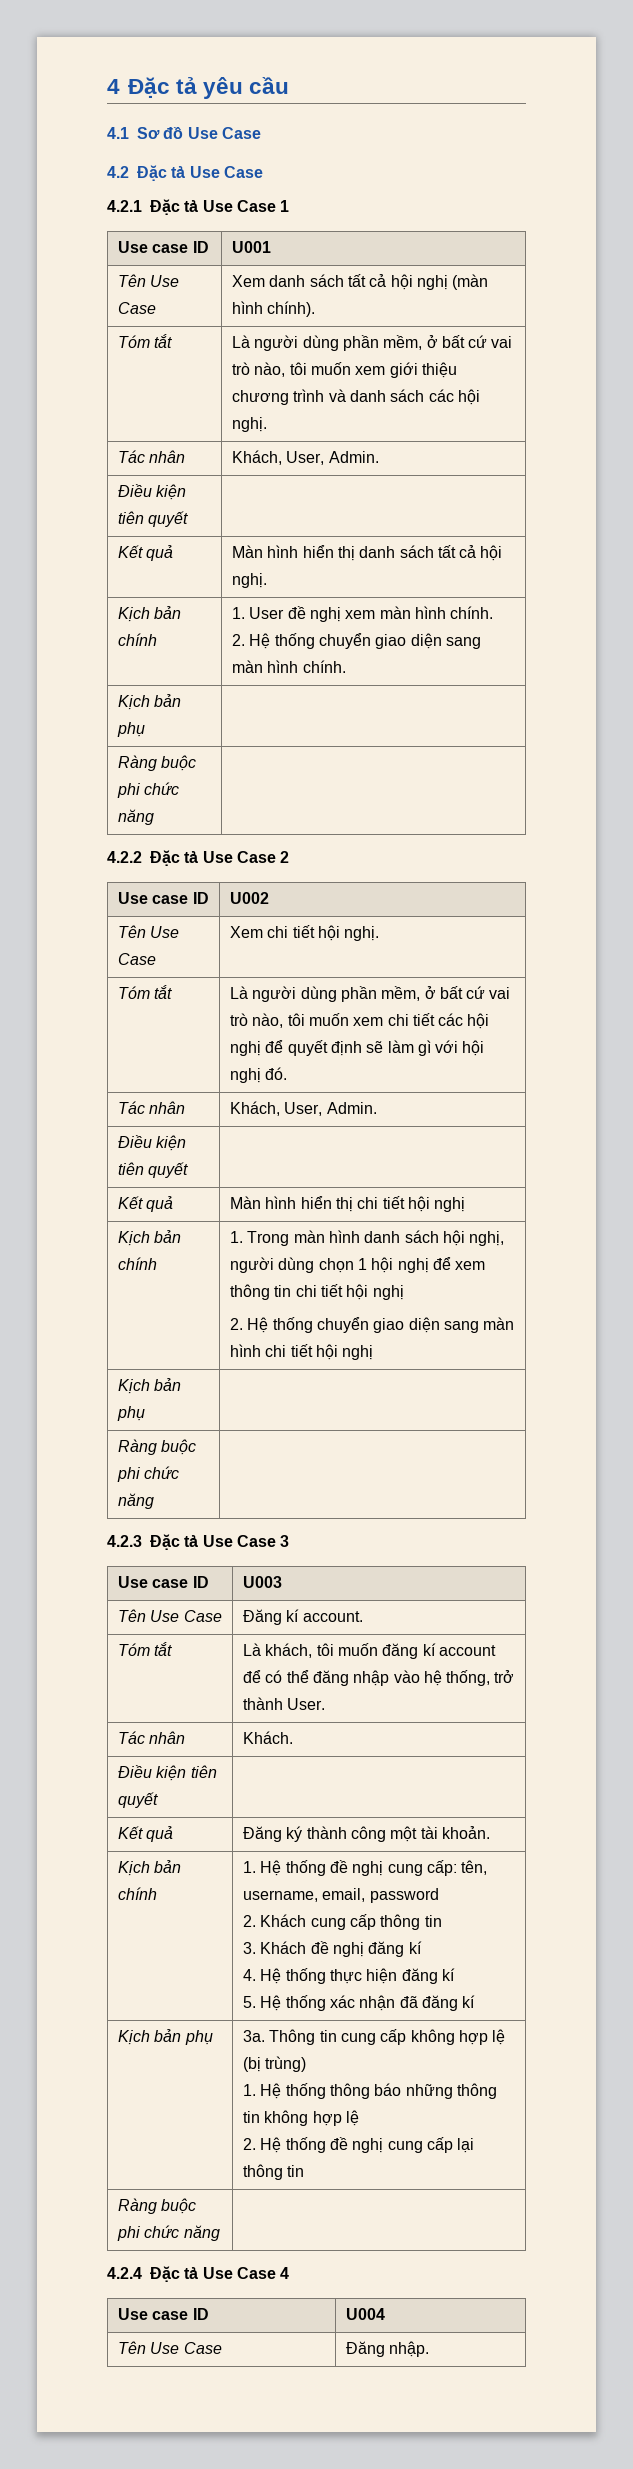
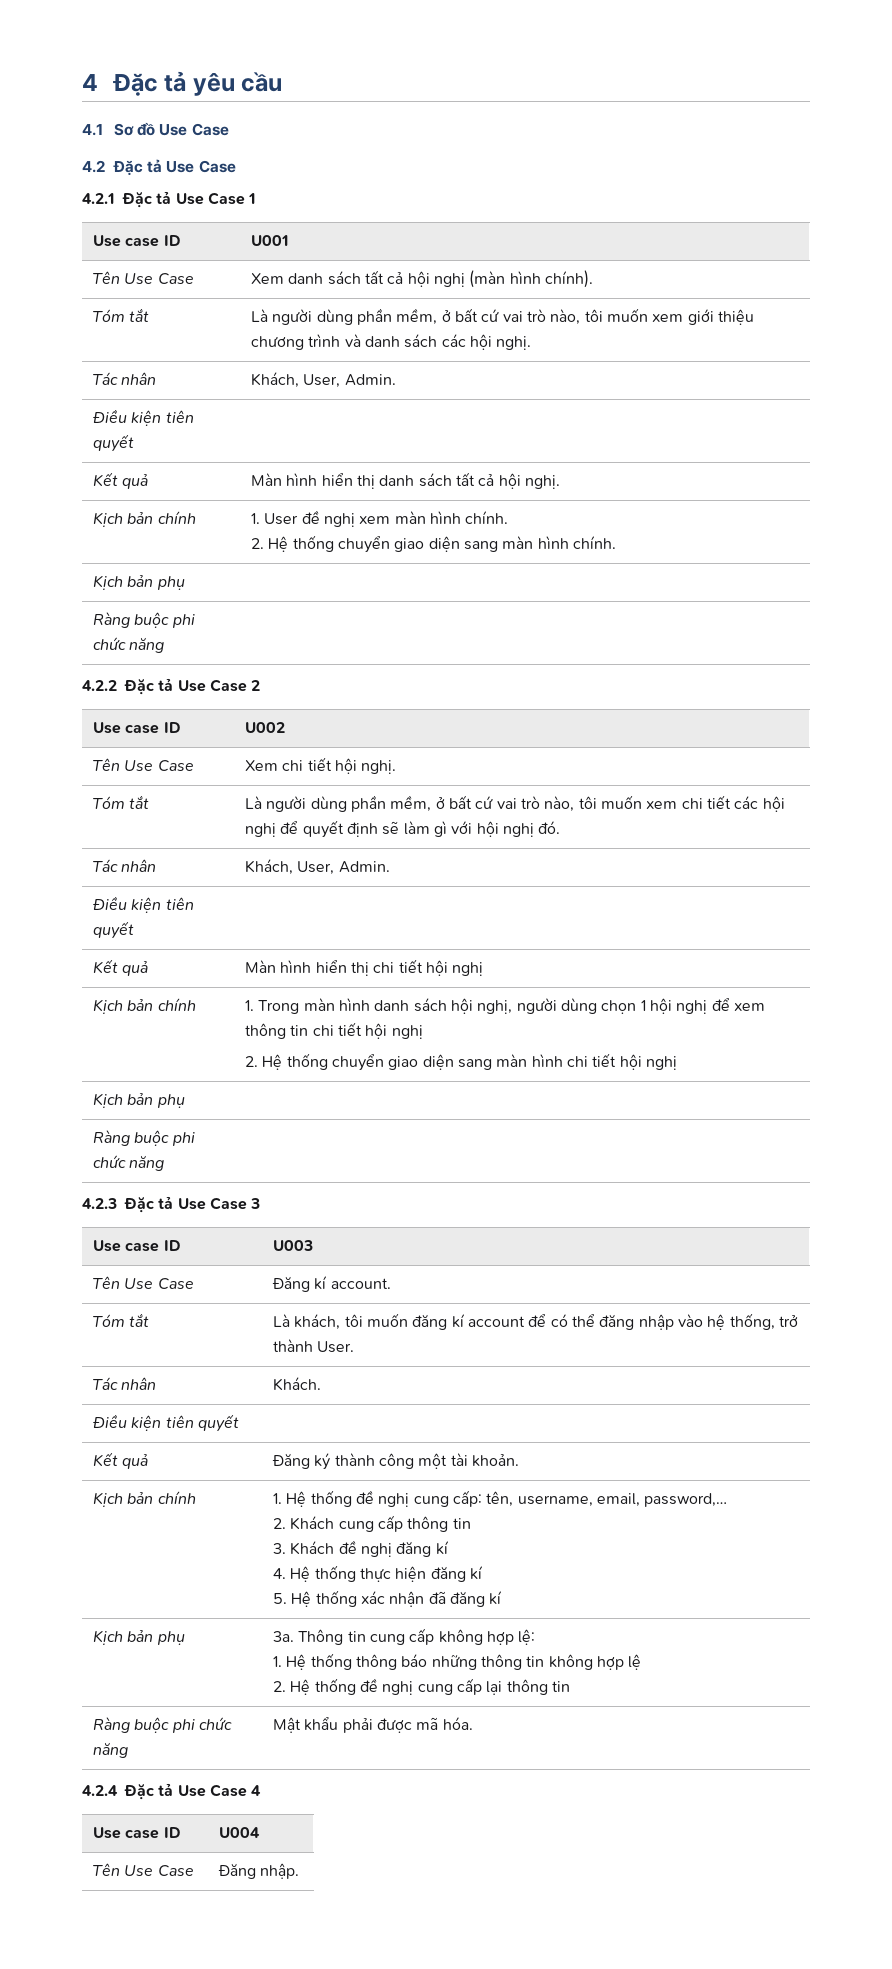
- 1. Hệ thống đề nghị cung cấp: tên, username, email, password
+ 1. Hệ thống đề nghị cung cấp: tên, username, email, password,…
- Kịch bản phụ | 3a. Thông tin cung cấp không hợp lệ (bị trùng)
+ Kịch bản phụ | 3a. Thông tin cung cấp không hợp lệ:
  1. Hệ thống thông báo những thông tin không hợp lệ
  2. Hệ thống đề nghị cung cấp lại thông tin
- Ràng buộc phi chức năng |
+ Ràng buộc phi chức năng | Mật khẩu phải được mã hóa.

